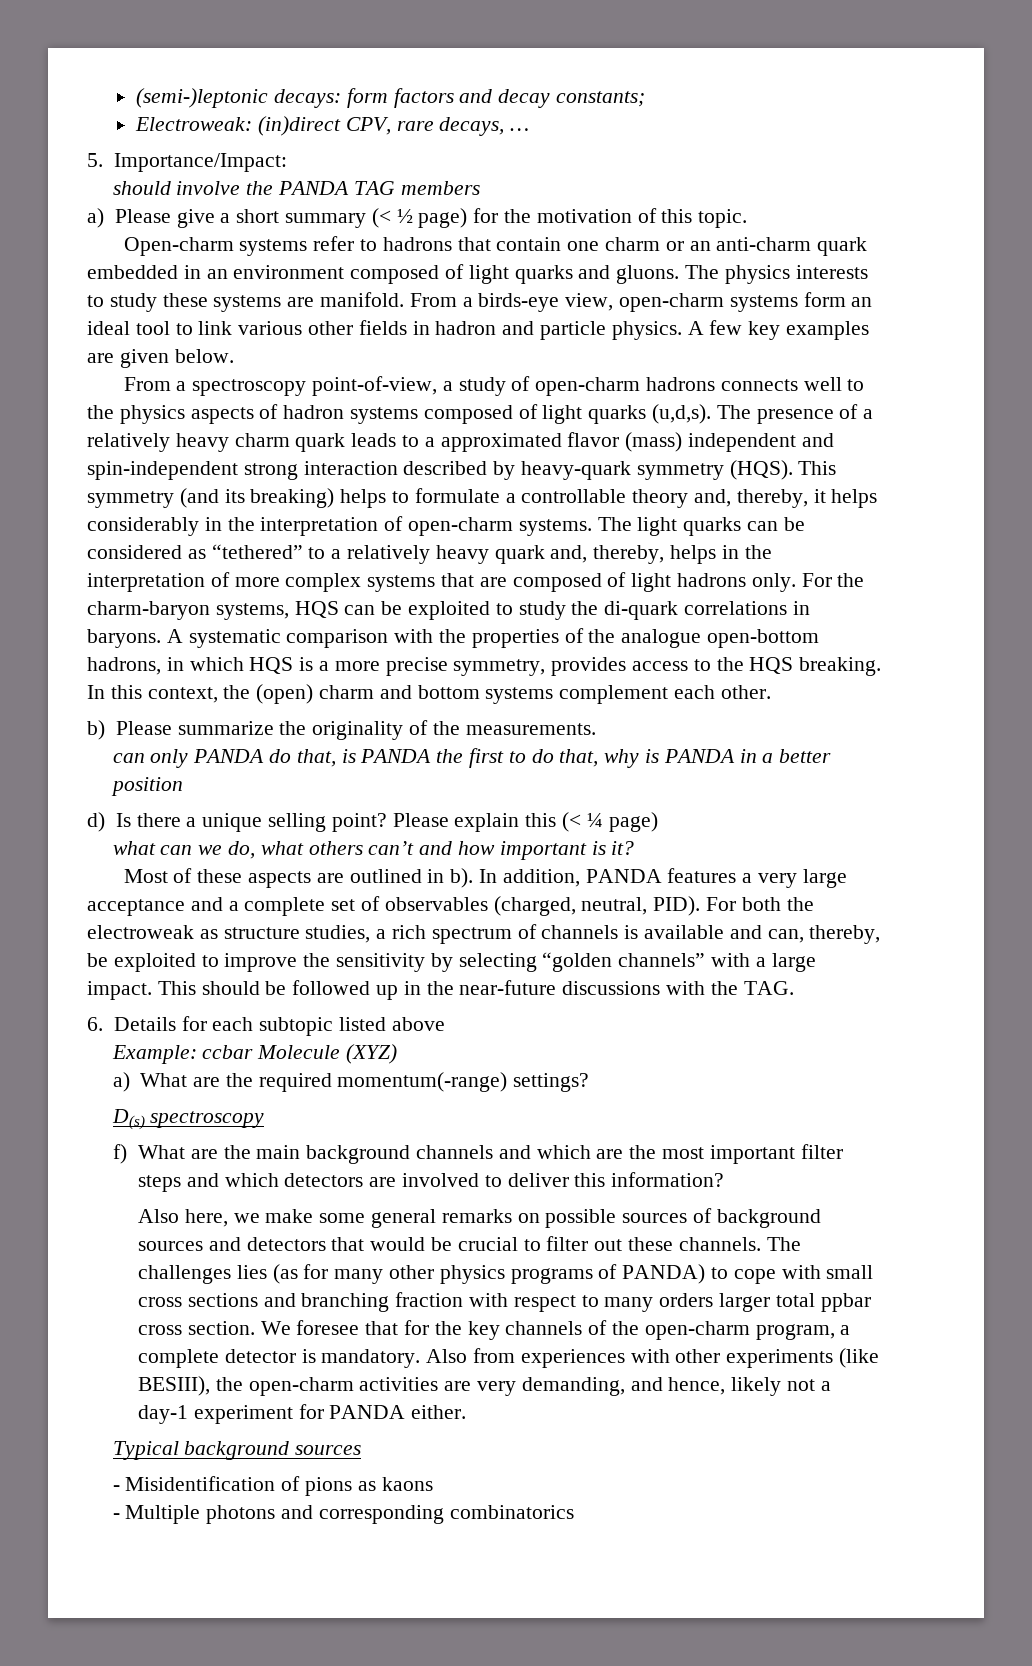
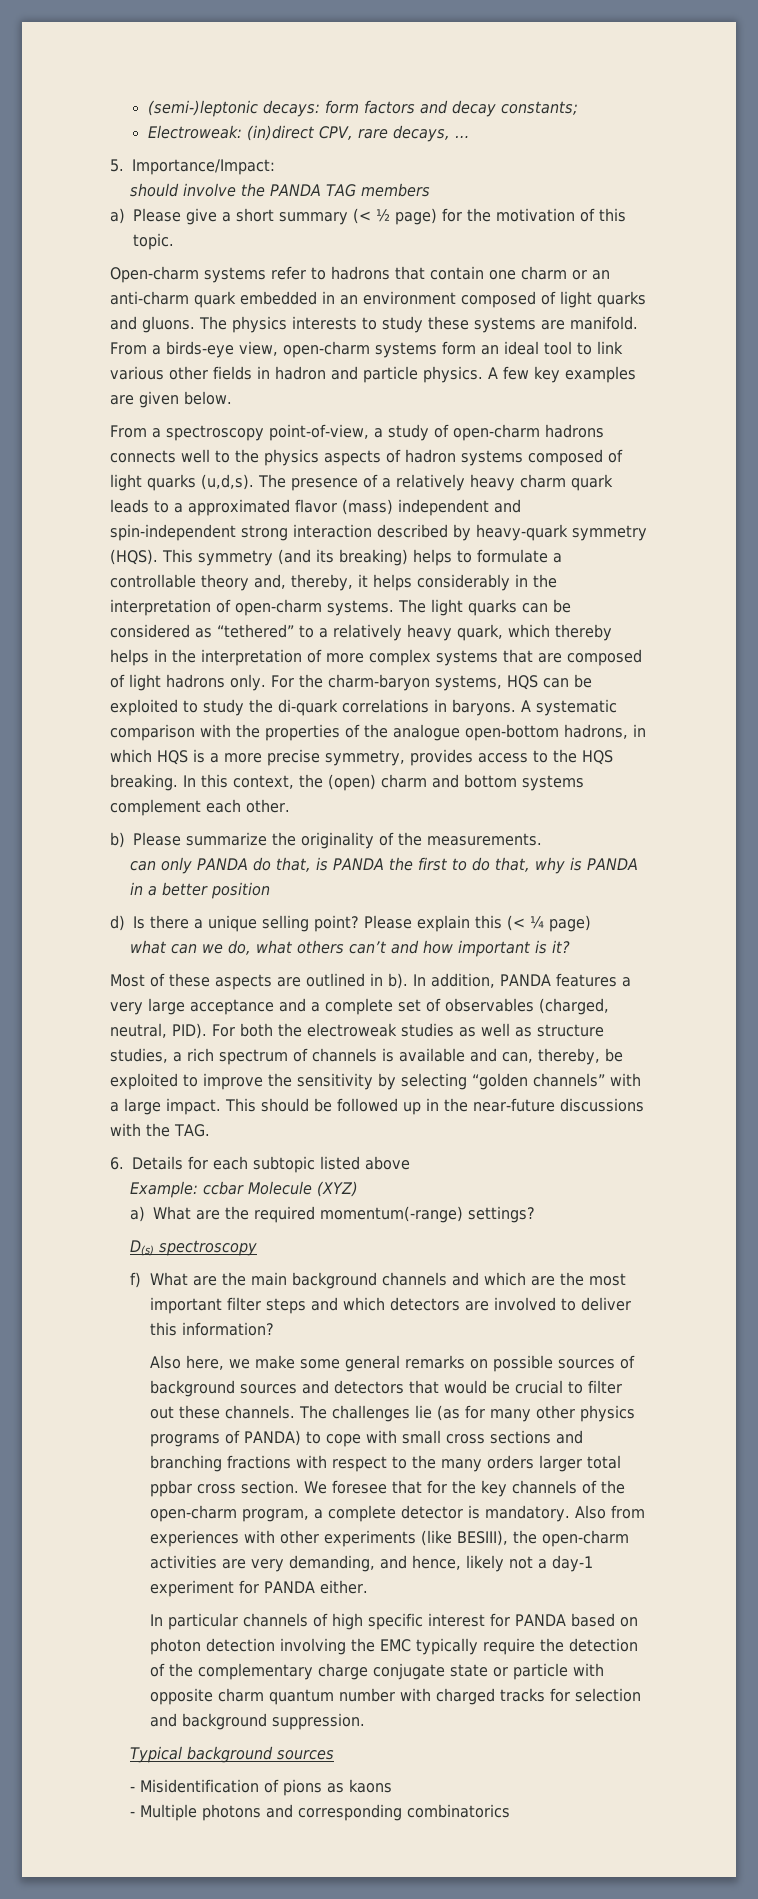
- The light quarks can be considered as “tethered” to a relatively heavy quark and, thereby, helps in the interpretation of more complex systems that are composed of light hadrons only.
+ The light quarks can be considered as “tethered” to a relatively heavy quark, which thereby helps in the interpretation of more complex systems that are composed of light hadrons only.
- For both the electroweak as structure studies, a rich spectrum of channels is available and can, thereby, be exploited to improve the sensitivity by selecting “golden channels” with a large impact.
+ For both the electroweak studies as well as structure studies, a rich spectrum of channels is available and can, thereby, be exploited to improve the sensitivity by selecting “golden channels” with a large impact.
- The challenges lies (as for many other physics programs of PANDA) to cope with small cross sections and branching fraction with respect to many orders larger total ppbar cross section.
+ The challenges lie (as for many other physics programs of PANDA) to cope with small cross sections and branching fractions with respect to the many orders larger total ppbar cross section.
+ In particular channels of high specific interest for PANDA based on photon detection involving the EMC typically require the detection of the complementary charge conjugate state or particle with opposite charm quantum number with charged tracks for selection and background suppression.

